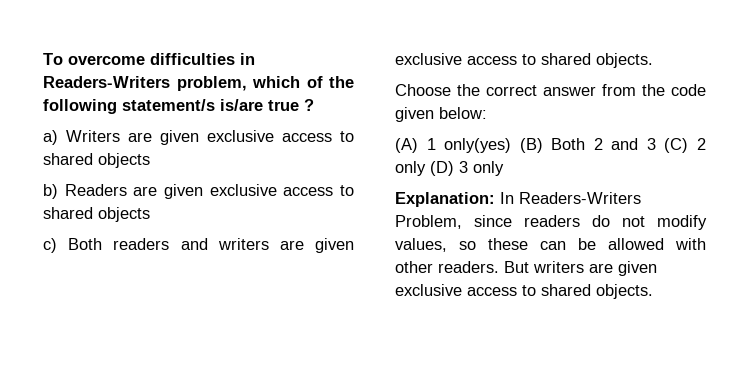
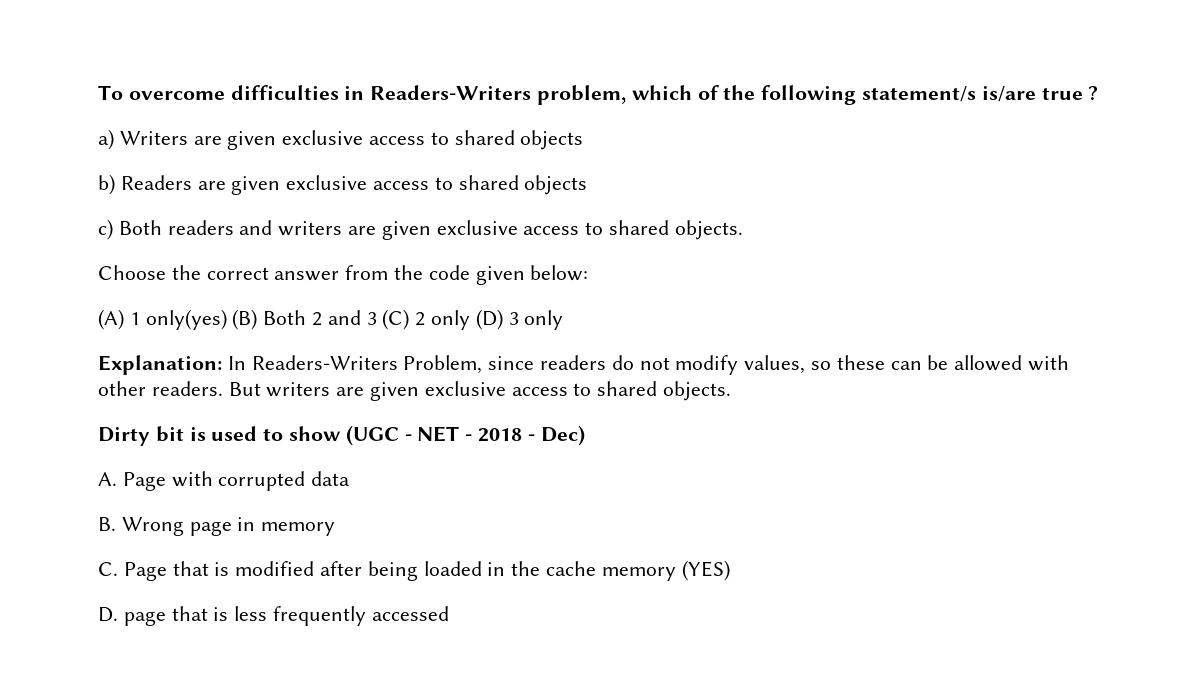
+ Dirty bit is used to show (UGC - NET - 2018 - Dec)
+ A. Page with corrupted data
+ B. Wrong page in memory
+ C. Page that is modified after being loaded in the cache memory (YES)
+ D. page that is less frequently accessed

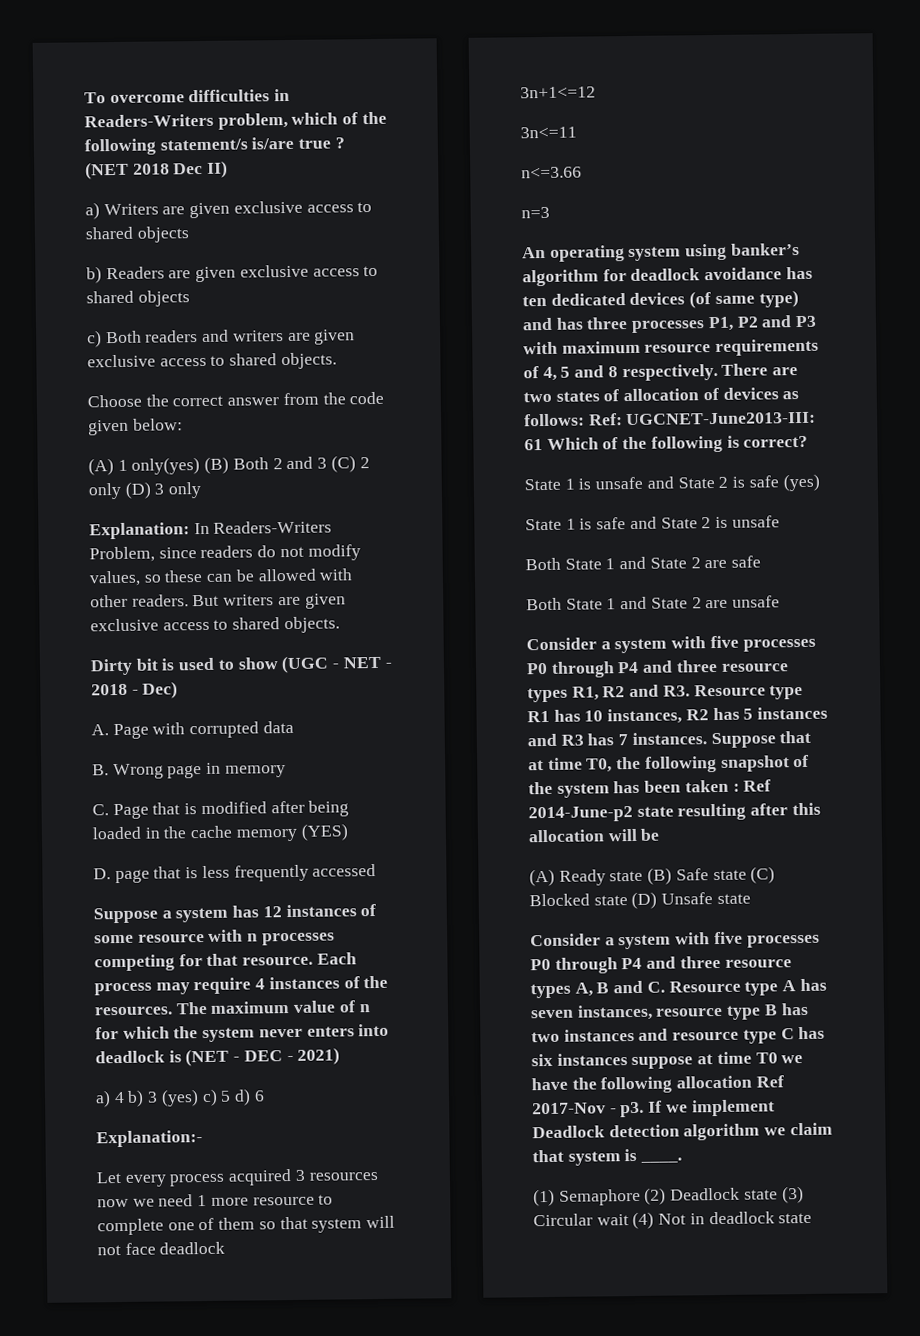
+ (NET 2018 Dec II)
+ Suppose a system has 12 instances of some resource with n processes competing for that resource. Each process may require 4 instances of the resources. The maximum value of n for which the system never enters into deadlock is (NET - DEC - 2021)
+ a) 4 b) 3 (yes) c) 5 d) 6
+ Explanation:-
+ Let every process acquired 3 resources now we need 1 more resource to complete one of them so that system will not face deadlock
+ 3n+1<=12
+ 3n<=11
+ n<=3.66
+ n=3
+ An operating system using banker’s algorithm for deadlock avoidance has ten dedicated devices (of same type) and has three processes P1, P2 and P3 with maximum resource requirements of 4, 5 and 8 respectively. There are two states of allocation of devices as follows: Ref: UGCNET-June2013-III: 61 Which of the following is correct?
+ State 1 is unsafe and State 2 is safe (yes)
+ State 1 is safe and State 2 is unsafe
+ Both State 1 and State 2 are safe
+ Both State 1 and State 2 are unsafe
+ Consider a system with five processes P0 through P4 and three resource types R1, R2 and R3. Resource type R1 has 10 instances, R2 has 5 instances and R3 has 7 instances. Suppose that at time T0, the following snapshot of the system has been taken : Ref 2014-June-p2 state resulting after this allocation will be
+ (A) Ready state (B) Safe state (C) Blocked state (D) Unsafe state
+ Consider a system with five processes P0 through P4 and three resource types A, B and C. Resource type A has seven instances, resource type B has two instances and resource type C has six instances suppose at time T0 we have the following allocation Ref 2017-Nov - p3. If we implement Deadlock detection algorithm we claim that system is ____.
+ (1) Semaphore (2) Deadlock state (3) Circular wait (4) Not in deadlock state

